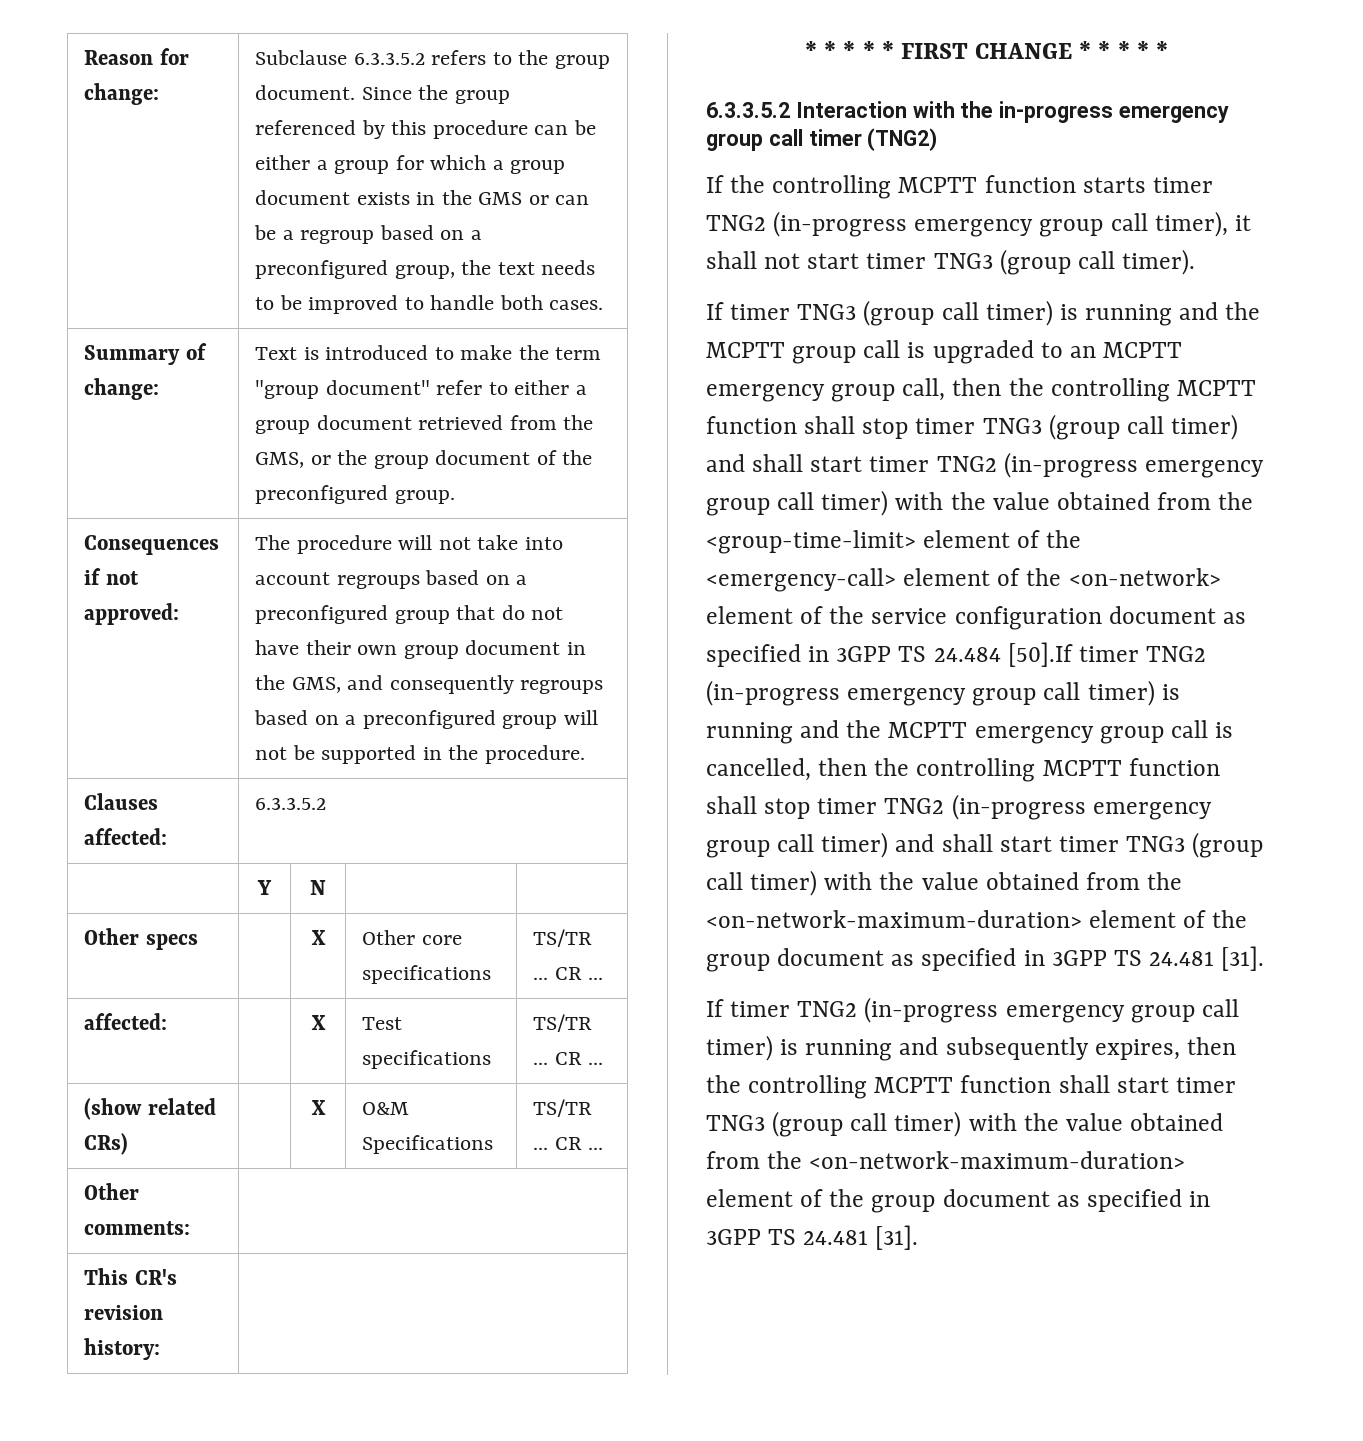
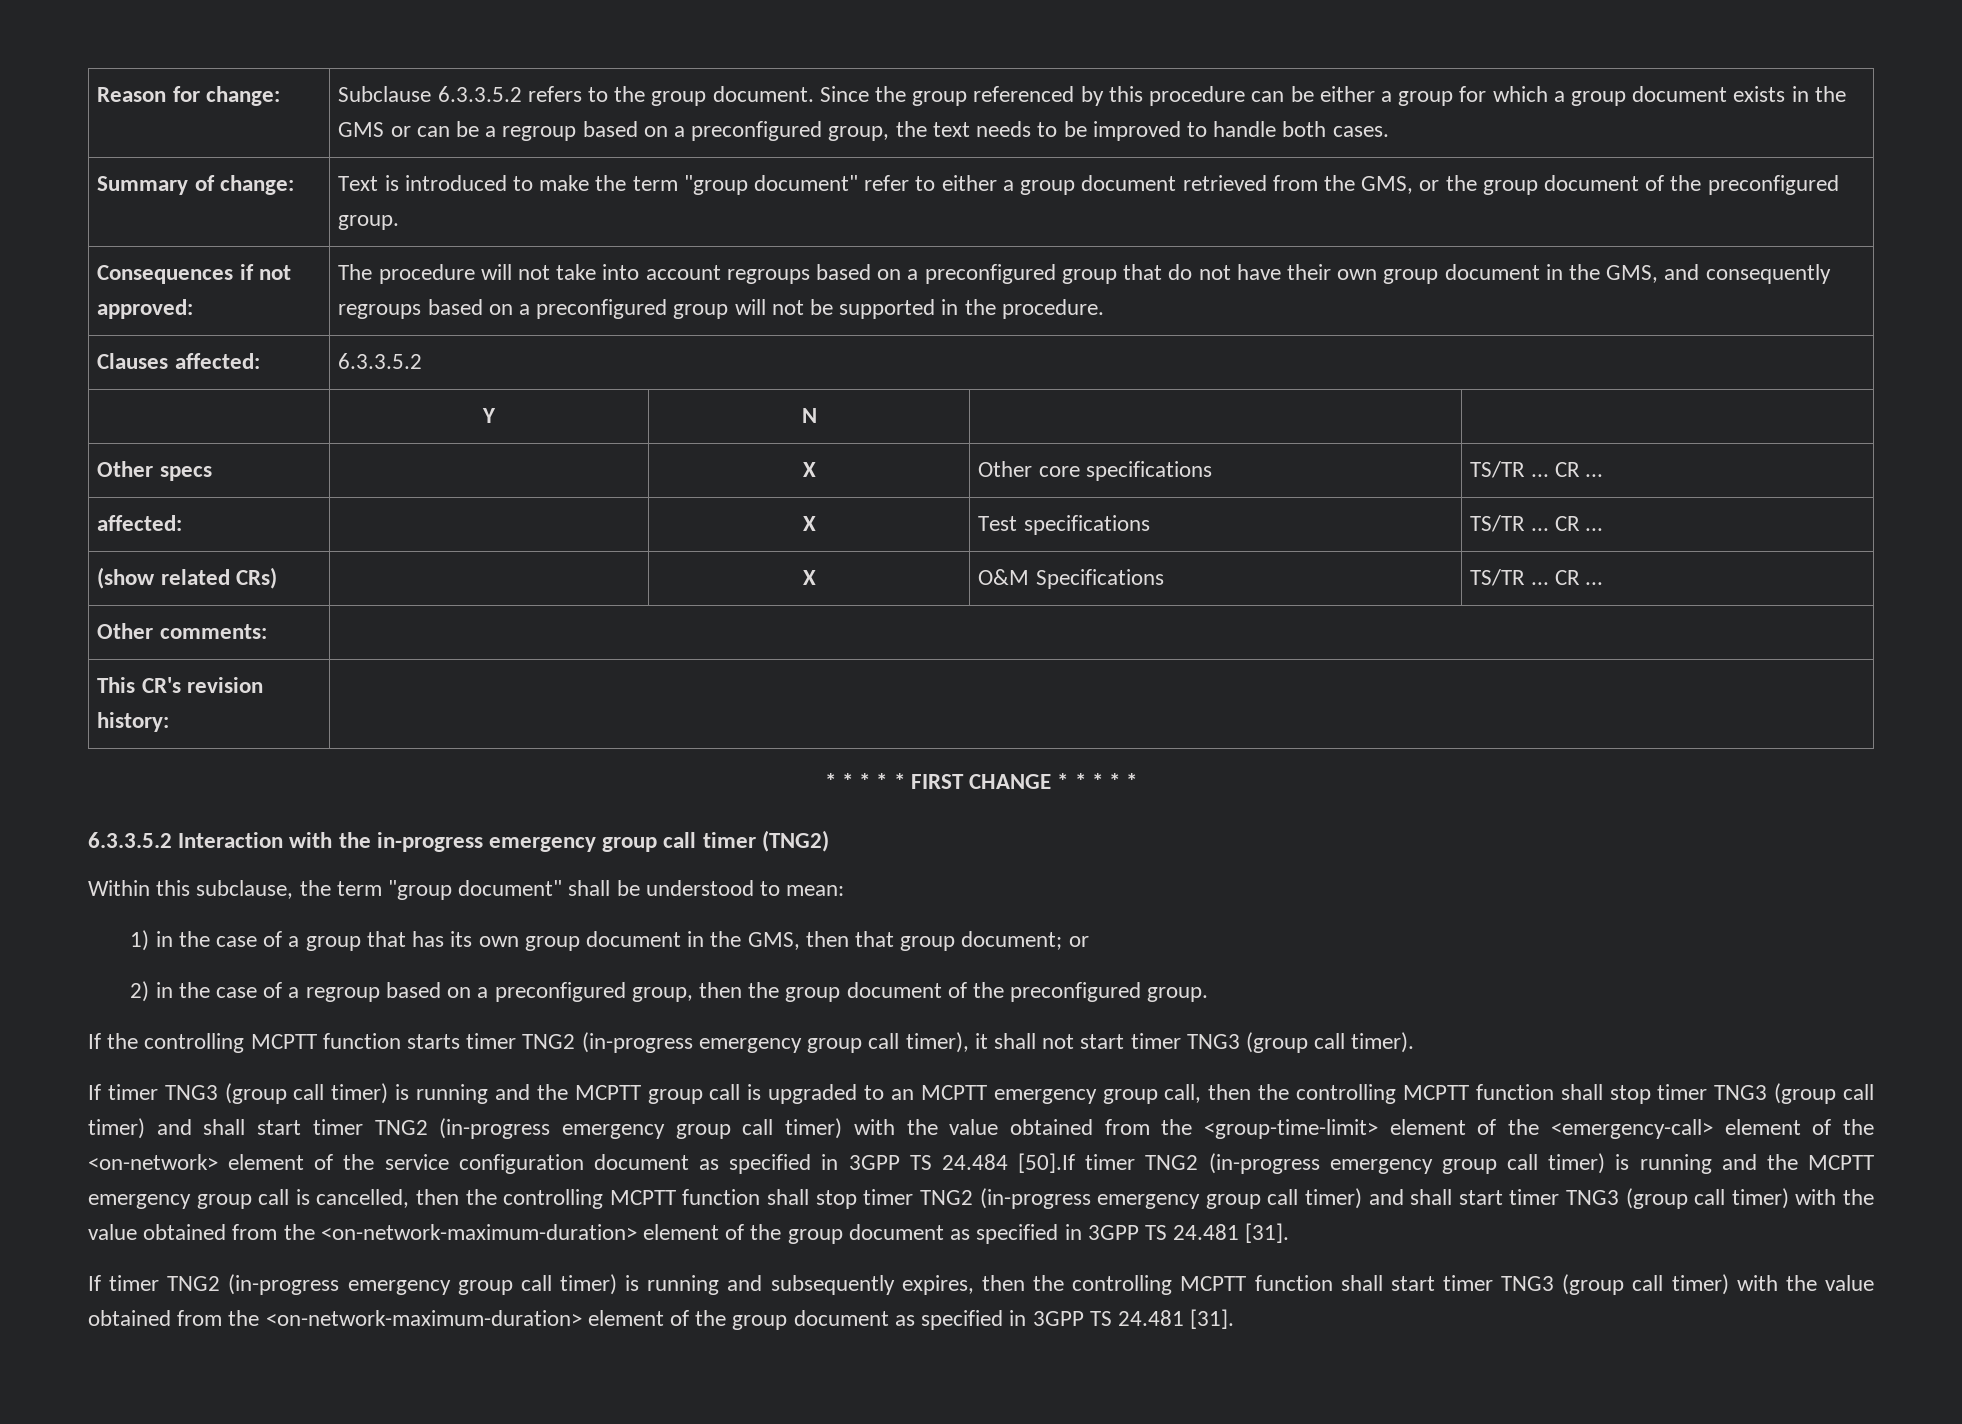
+ Within this subclause, the term "group document" shall be understood to mean:
+ 1) in the case of a group that has its own group document in the GMS, then that group document; or
+ 2) in the case of a regroup based on a preconfigured group, then the group document of the preconfigured group.

